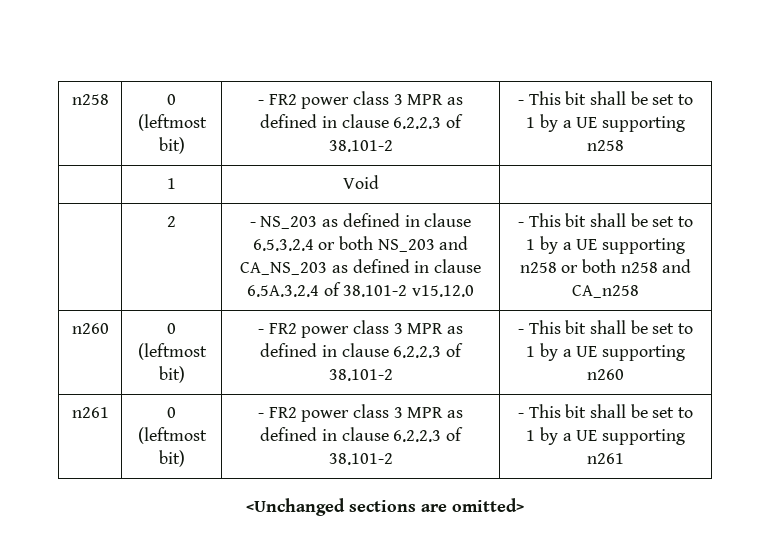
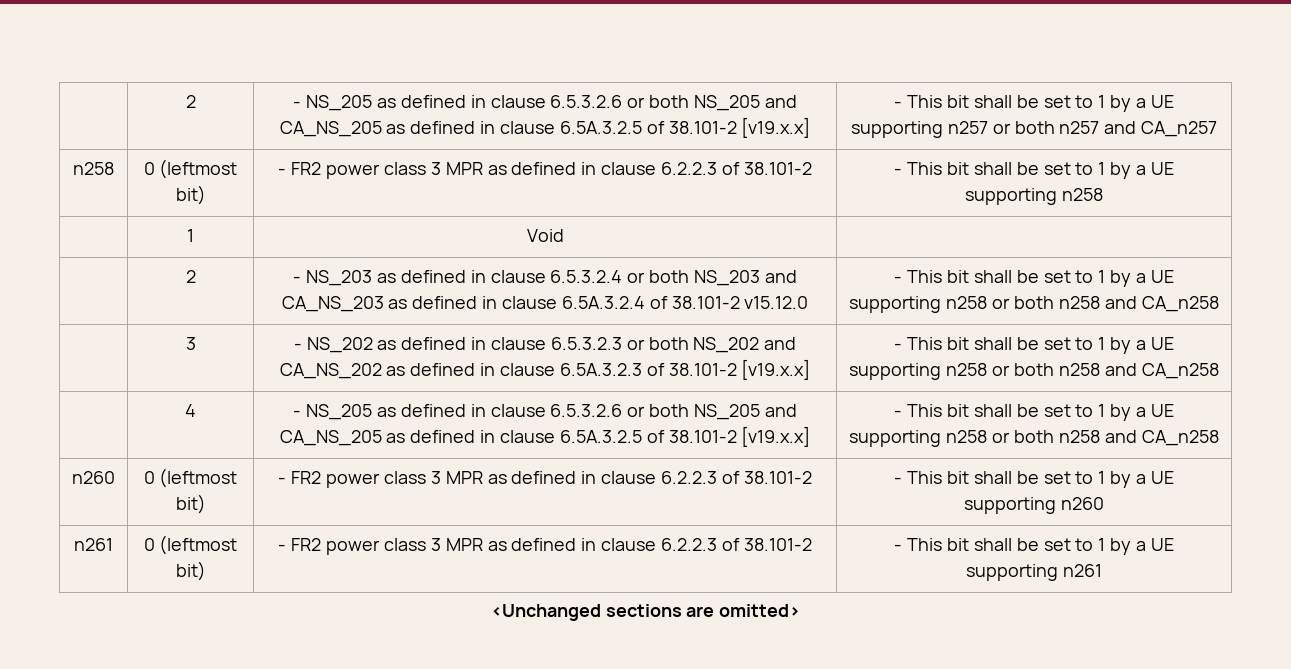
+ | 2 | - NS_205 as defined in clause 6.5.3.2.6 or both NS_205 and CA_NS_205 as defined in clause 6.5A.3.2.5 of 38.101-2 [v19.x.x] | - This bit shall be set to 1 by a UE supporting n257 or both n257 and CA_n257
+ | 3 | - NS_202 as defined in clause 6.5.3.2.3 or both NS_202 and CA_NS_202 as defined in clause 6.5A.3.2.3 of 38.101-2 [v19.x.x] | - This bit shall be set to 1 by a UE supporting n258 or both n258 and CA_n258
+ | 4 | - NS_205 as defined in clause 6.5.3.2.6 or both NS_205 and CA_NS_205 as defined in clause 6.5A.3.2.5 of 38.101-2 [v19.x.x] | - This bit shall be set to 1 by a UE supporting n258 or both n258 and CA_n258

